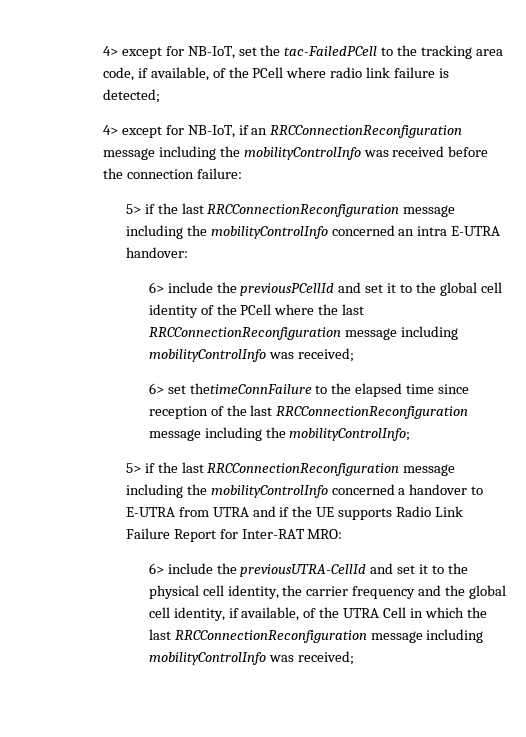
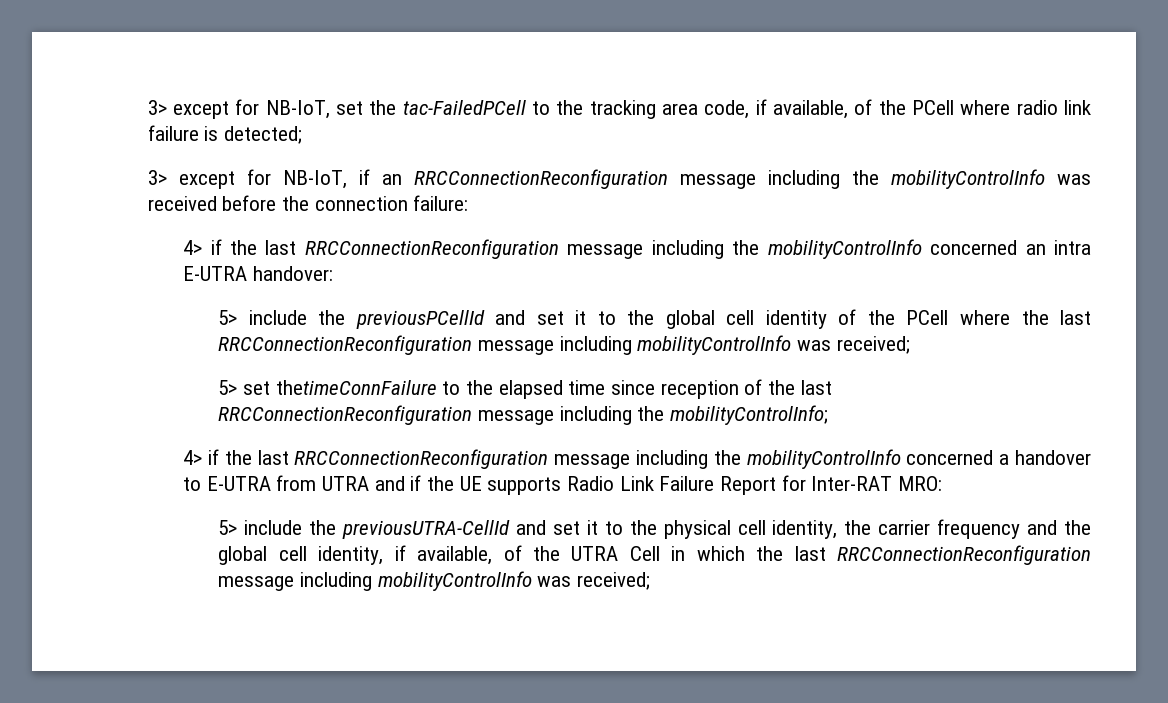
- 4> except for NB-IoT, set the tac-FailedPCell to the tracking area code, if available, of the PCell where radio link failure is detected;
+ 3> except for NB-IoT, set the tac-FailedPCell to the tracking area code, if available, of the PCell where radio link failure is detected;
- 4> except for NB-IoT, if an RRCConnectionReconfiguration message including the mobilityControlInfo was received before the connection failure:
+ 3> except for NB-IoT, if an RRCConnectionReconfiguration message including the mobilityControlInfo was received before the connection failure:
- 5> if the last RRCConnectionReconfiguration message including the mobilityControlInfo concerned an intra E-UTRA handover:
+ 4> if the last RRCConnectionReconfiguration message including the mobilityControlInfo concerned an intra E-UTRA handover:
- 6> include the previousPCellId and set it to the global cell identity of the PCell where the last RRCConnectionReconfiguration message including mobilityControlInfo was received;
+ 5> include the previousPCellId and set it to the global cell identity of the PCell where the last RRCConnectionReconfiguration message including mobilityControlInfo was received;
- 6> set thetimeConnFailure to the elapsed time since reception of the last RRCConnectionReconfiguration message including the mobilityControlInfo;
+ 5> set thetimeConnFailure to the elapsed time since reception of the last RRCConnectionReconfiguration message including the mobilityControlInfo;
- 5> if the last RRCConnectionReconfiguration message including the mobilityControlInfo concerned a handover to E-UTRA from UTRA and if the UE supports Radio Link Failure Report for Inter-RAT MRO:
+ 4> if the last RRCConnectionReconfiguration message including the mobilityControlInfo concerned a handover to E-UTRA from UTRA and if the UE supports Radio Link Failure Report for Inter-RAT MRO:
- 6> include the previousUTRA-CellId and set it to the physical cell identity, the carrier frequency and the global cell identity, if available, of the UTRA Cell in which the last RRCConnectionReconfiguration message including mobilityControlInfo was received;
+ 5> include the previousUTRA-CellId and set it to the physical cell identity, the carrier frequency and the global cell identity, if available, of the UTRA Cell in which the last RRCConnectionReconfiguration message including mobilityControlInfo was received;

